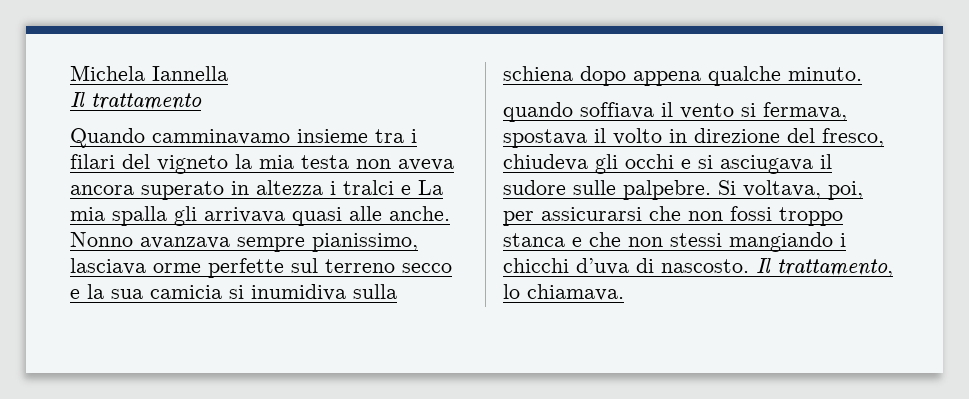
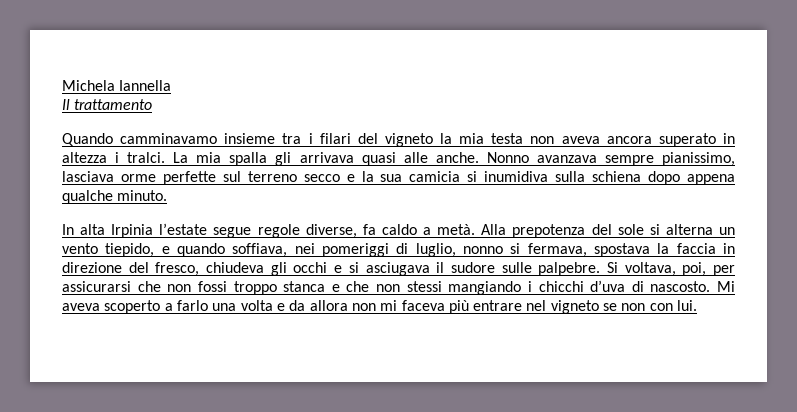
- Quando camminavamo insieme tra i filari del vigneto la mia testa non aveva ancora superato in altezza i tralci e La mia spalla gli arrivava quasi alle anche.
+ Quando camminavamo insieme tra i filari del vigneto la mia testa non aveva ancora superato in altezza i tralci. La mia spalla gli arrivava quasi alle anche.
- quando soffiava il vento si fermava, spostava il volto in direzione del fresco, chiudeva gli occhi e si asciugava il sudore sulle palpebre.
+ In alta Irpinia l’estate segue regole diverse, fa caldo a metà. Alla prepotenza del sole si alterna un vento tiepido, e quando soffiava, nei pomeriggi di luglio, nonno si fermava, spostava la faccia in direzione del fresco, chiudeva gli occhi e si asciugava il sudore sulle palpebre.
- Il trattamento, lo chiamava.
+ Mi aveva scoperto a farlo una volta e da allora non mi faceva più entrare nel vigneto se non con lui.

